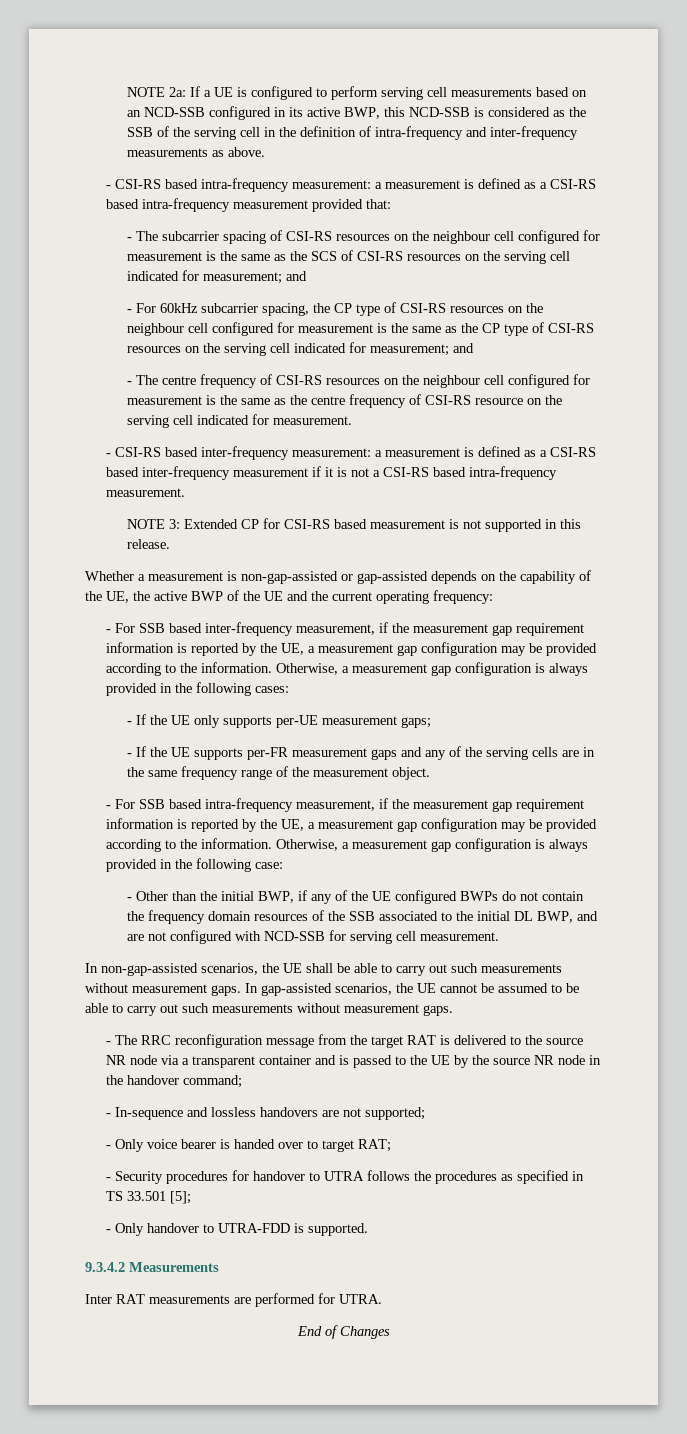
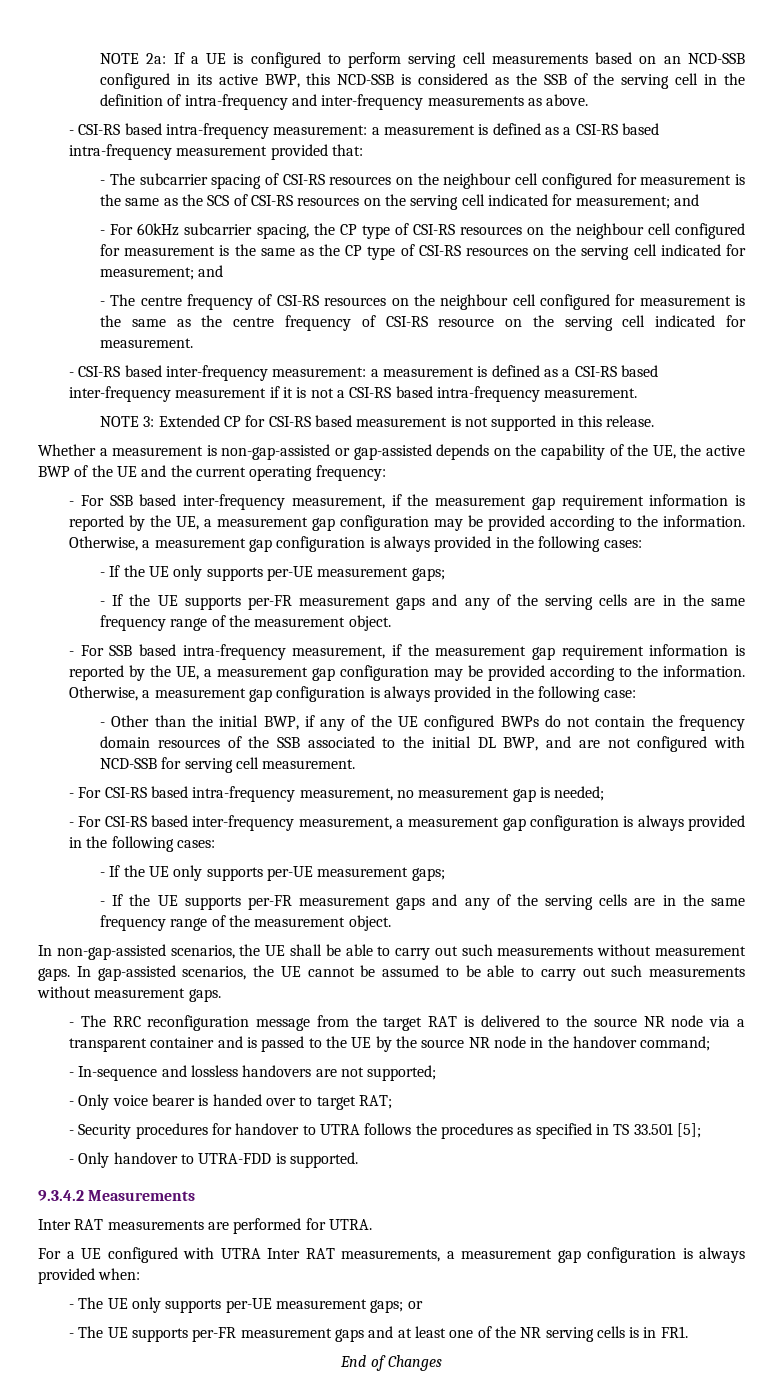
+ - For CSI-RS based intra-frequency measurement, no measurement gap is needed;
+ - For CSI-RS based inter-frequency measurement, a measurement gap configuration is always provided in the following cases:
+ - If the UE only supports per-UE measurement gaps;
+ - If the UE supports per-FR measurement gaps and any of the serving cells are in the same frequency range of the measurement object.
+ For a UE configured with UTRA Inter RAT measurements, a measurement gap configuration is always provided when:
+ - The UE only supports per-UE measurement gaps; or
+ - The UE supports per-FR measurement gaps and at least one of the NR serving cells is in FR1.

